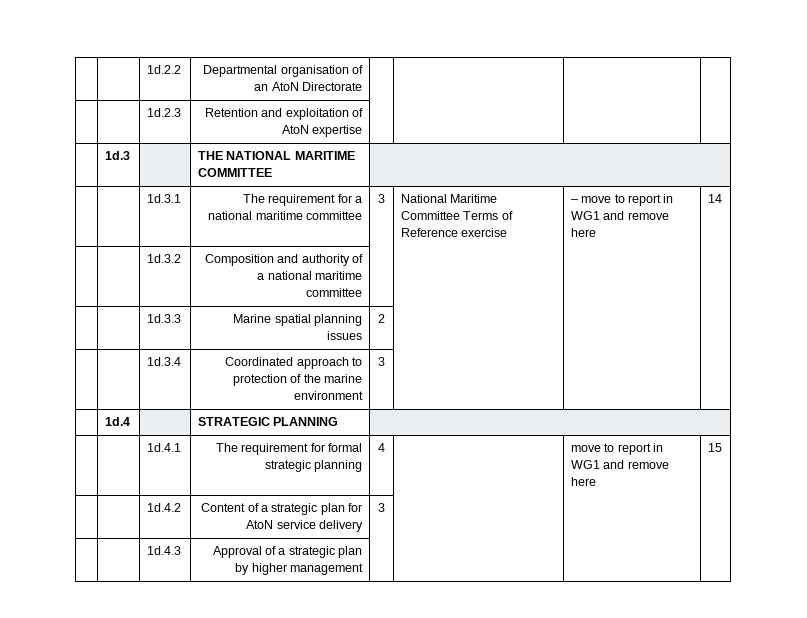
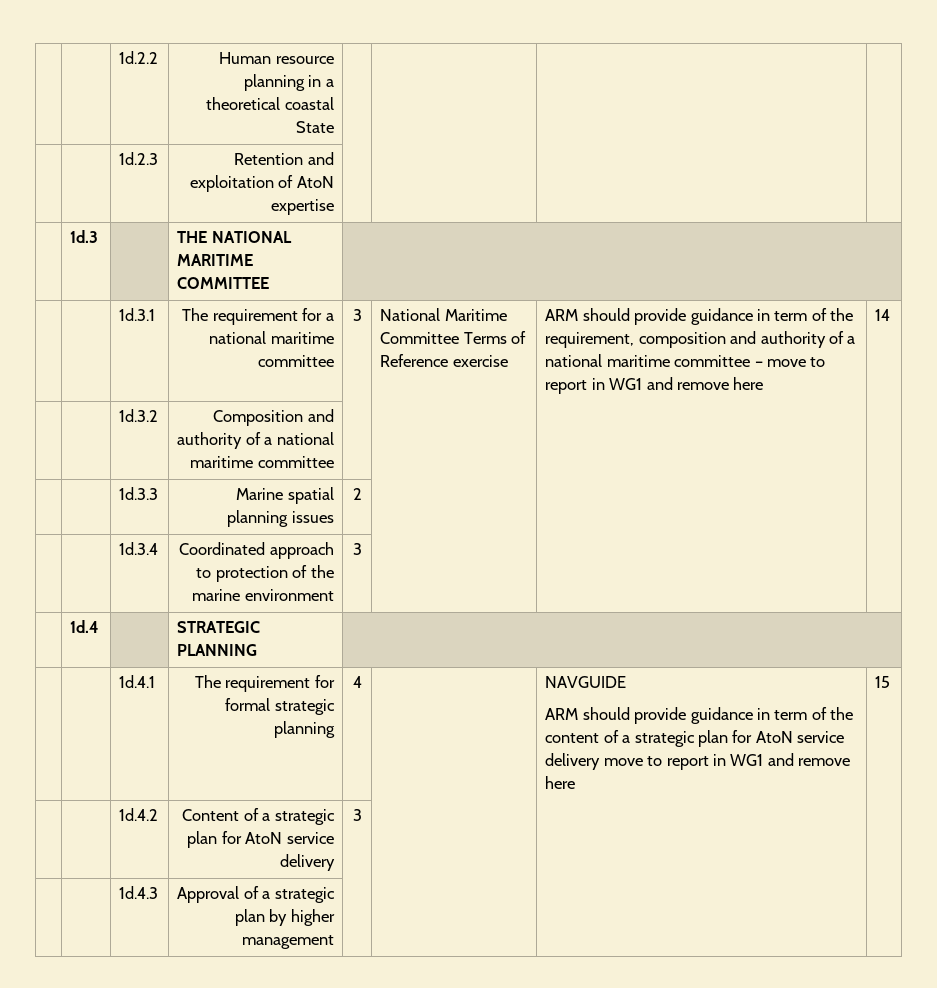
- | | 1d.2.2 | Departmental organisation of an AtoN Directorate | | | |
+ | | 1d.2.2 | Human resource planning in a theoretical coastal State | | | |
- – move to report in WG1 and remove here
+ ARM should provide guidance in term of the requirement, composition and authority of a national maritime committee – move to report in WG1 and remove here
- | | 1d.4.1 | The requirement for formal strategic planning | 4 | | move to report in WG1 and remove here | 15
+ | | 1d.4.1 | The requirement for formal strategic planning | 4 | | NAVGUIDE
+ ARM should provide guidance in term of the content of a strategic plan for AtoN service delivery move to report in WG1 and remove here | 15

